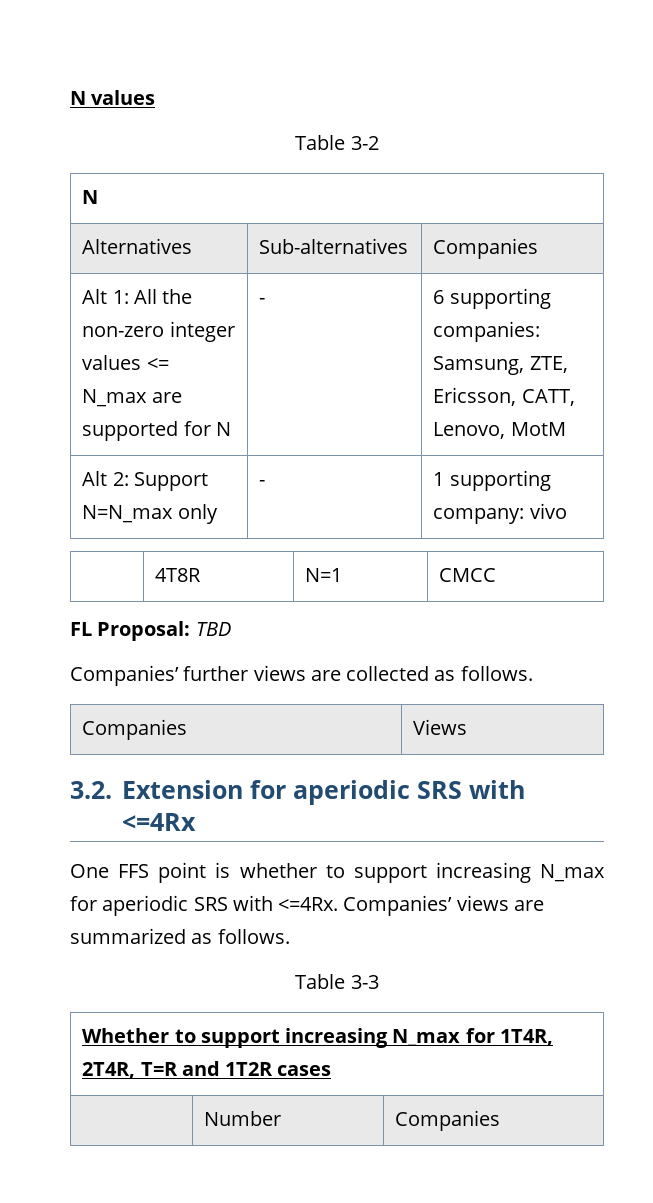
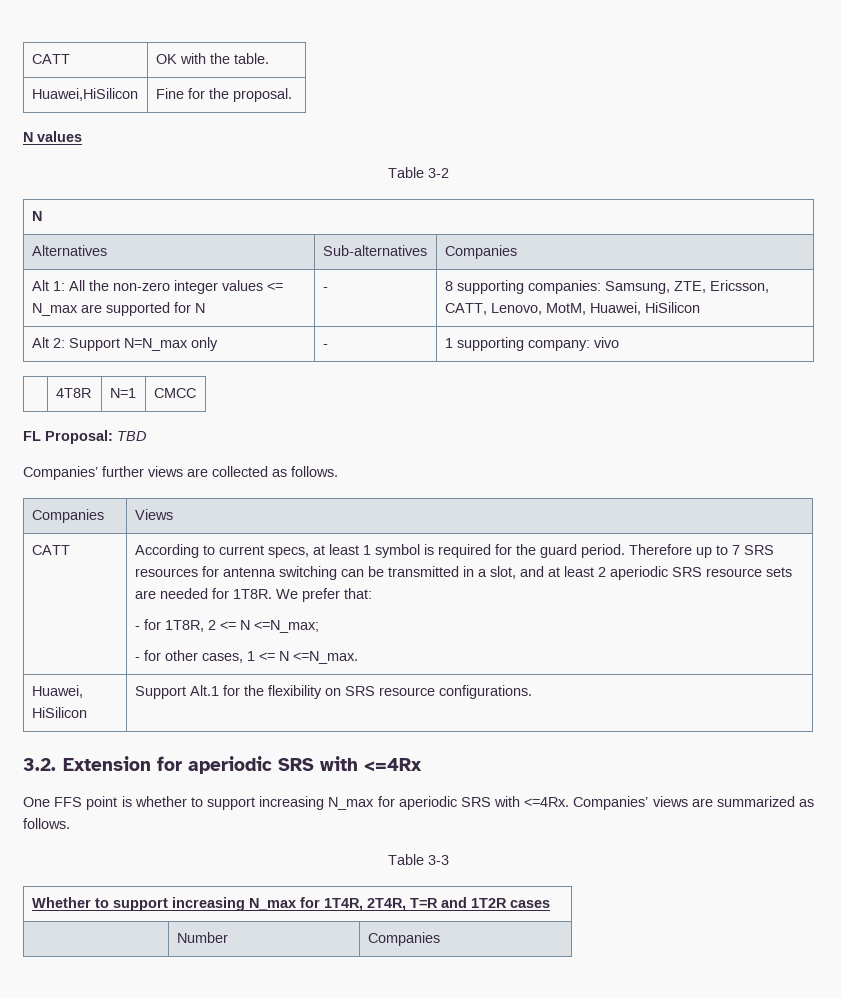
+ CATT | OK with the table.
+ Huawei,HiSilicon | Fine for the proposal.
- Alt 1: All the non-zero integer values <= N_max are supported for N | - | 6 supporting companies: Samsung, ZTE, Ericsson, CATT, Lenovo, MotM
+ Alt 1: All the non-zero integer values <= N_max are supported for N | - | 8 supporting companies: Samsung, ZTE, Ericsson, CATT, Lenovo, MotM, Huawei, HiSilicon
+ CATT | According to current specs, at least 1 symbol is required for the guard period. Therefore up to 7 SRS resources for antenna switching can be transmitted in a slot, and at least 2 aperiodic SRS resource sets are needed for 1T8R. We prefer that:
+ - for 1T8R, 2 <= N <=N_max;
+ - for other cases, 1 <= N <=N_max.
+ Huawei, HiSilicon | Support Alt.1 for the flexibility on SRS resource configurations.

